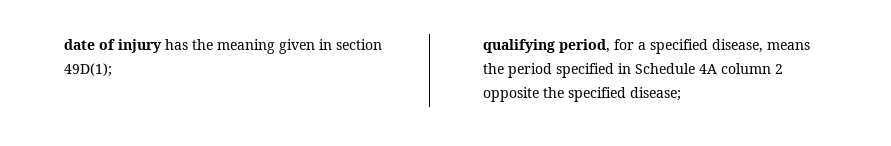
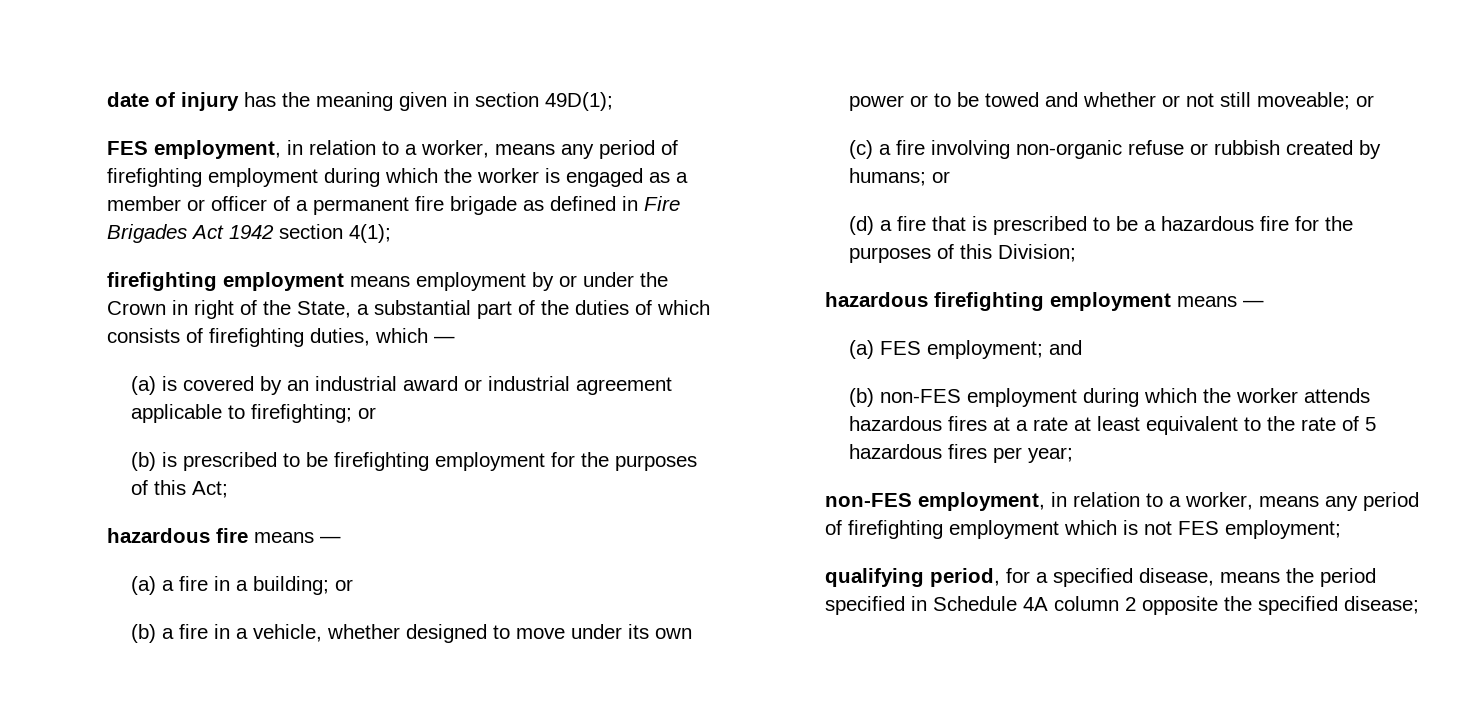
+ FES employment, in relation to a worker, means any period of firefighting employment during which the worker is engaged as a member or officer of a permanent fire brigade as defined in Fire Brigades Act 1942 section 4(1);
+ firefighting employment means employment by or under the Crown in right of the State, a substantial part of the duties of which consists of firefighting duties, which —
+ (a) is covered by an industrial award or industrial agreement applicable to firefighting; or
+ (b) is prescribed to be firefighting employment for the purposes of this Act;
+ hazardous fire means —
+ (a) a fire in a building; or
+ (b) a fire in a vehicle, whether designed to move under its own power or to be towed and whether or not still moveable; or
+ (c) a fire involving non-organic refuse or rubbish created by humans; or
+ (d) a fire that is prescribed to be a hazardous fire for the purposes of this Division;
+ hazardous firefighting employment means —
+ (a) FES employment; and
+ (b) non-FES employment during which the worker attends hazardous fires at a rate at least equivalent to the rate of 5 hazardous fires per year;
+ non-FES employment, in relation to a worker, means any period of firefighting employment which is not FES employment;

